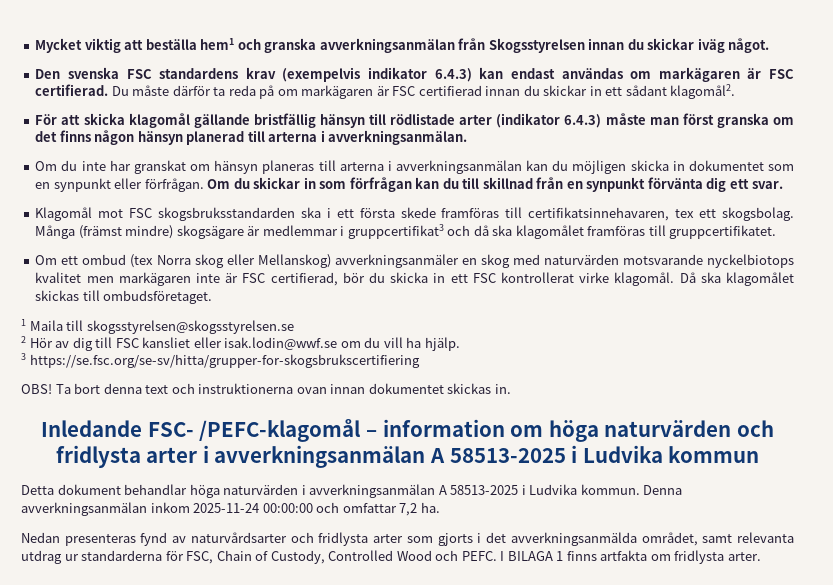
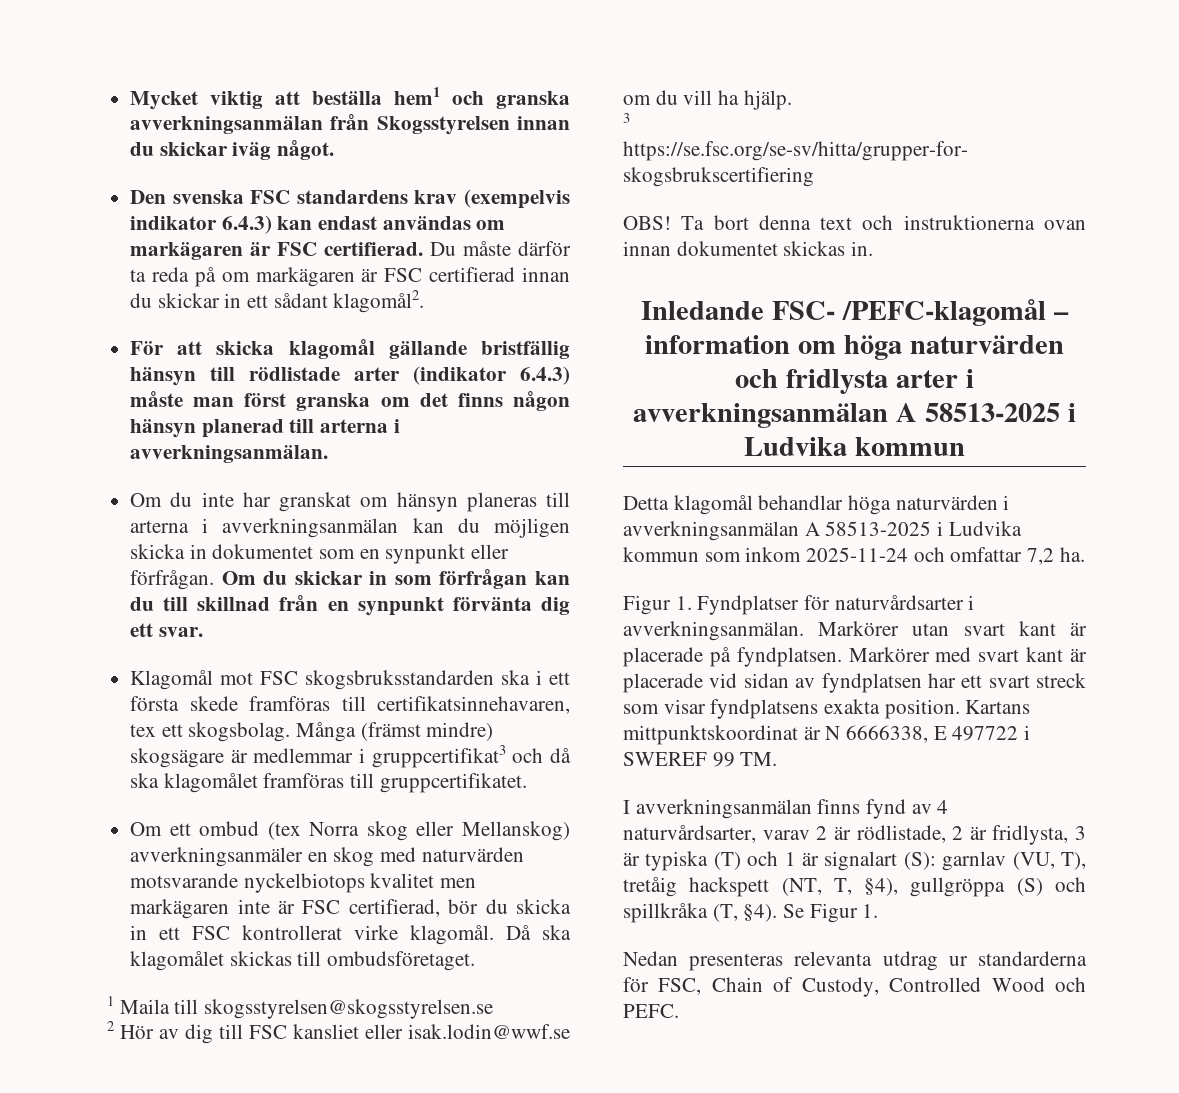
- Detta dokument behandlar höga naturvärden i avverkningsanmälan A 58513-2025 i Ludvika kommun. Denna avverkningsanmälan inkom 2025-11-24 00:00:00 och omfattar 7,2 ha.
+ Detta klagomål behandlar höga naturvärden i avverkningsanmälan A 58513-2025 i Ludvika kommun som inkom 2025-11-24 och omfattar 7,2 ha.
- Nedan presenteras fynd av naturvårdsarter och fridlysta arter som gjorts i det avverkningsanmälda området, samt relevanta utdrag ur standarderna för FSC, Chain of Custody, Controlled Wood och PEFC. I BILAGA 1 finns artfakta om fridlysta arter.
+ Figur 1. Fyndplatser för naturvårdsarter i avverkningsanmälan. Markörer utan svart kant är placerade på fyndplatsen. Markörer med svart kant är placerade vid sidan av fyndplatsen har ett svart streck som visar fyndplatsens exakta position. Kartans mittpunktskoordinat är N 6666338, E 497722 i SWEREF 99 TM.
+ I avverkningsanmälan finns fynd av 4 naturvårdsarter, varav 2 är rödlistade, 2 är fridlysta, 3 är typiska (T) och 1 är signalart (S): garnlav (VU, T), tretåig hackspett (NT, T, §4), gullgröppa (S) och spillkråka (T, §4). Se Figur 1.
+ Nedan presenteras relevanta utdrag ur standarderna för FSC, Chain of Custody, Controlled Wood och PEFC.

